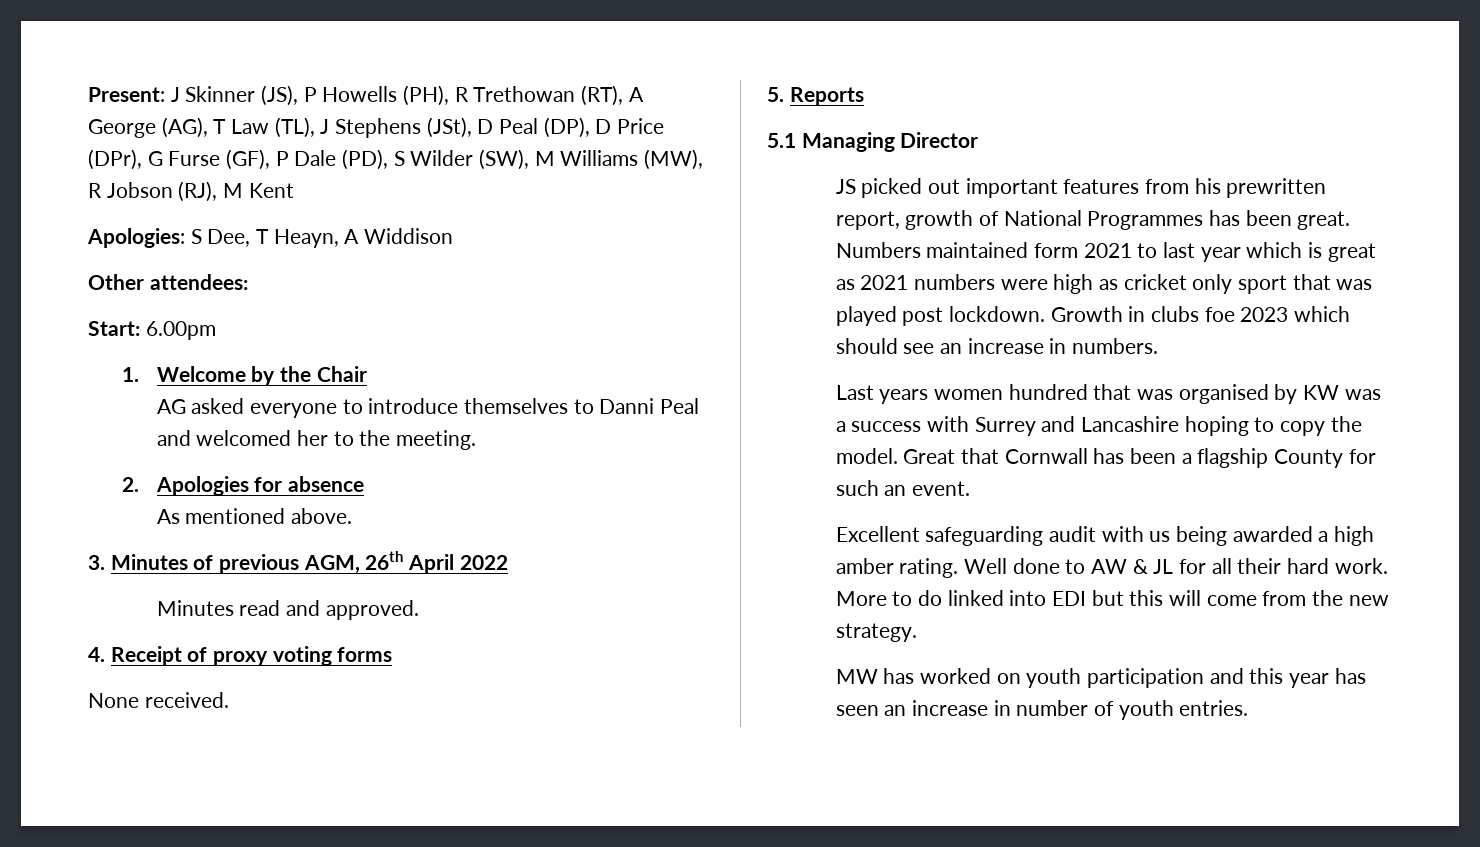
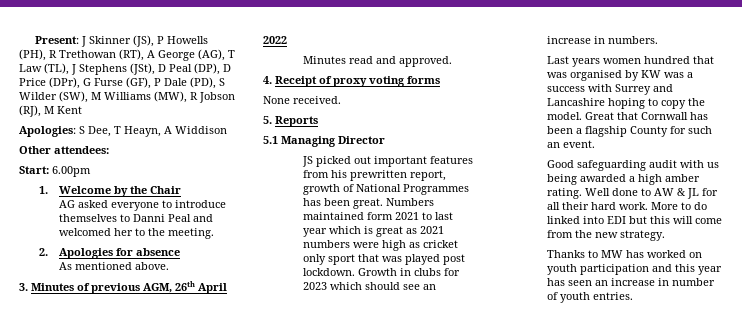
- Growth in clubs foe 2023 which should see an increase in numbers.
+ Growth in clubs for 2023 which should see an increase in numbers.
- Excellent safeguarding audit with us being awarded a high amber rating.
+ Good safeguarding audit with us being awarded a high amber rating.
- MW has worked on youth participation and this year has seen an increase in number of youth entries.
+ Thanks to MW has worked on youth participation and this year has seen an increase in number of youth entries.

